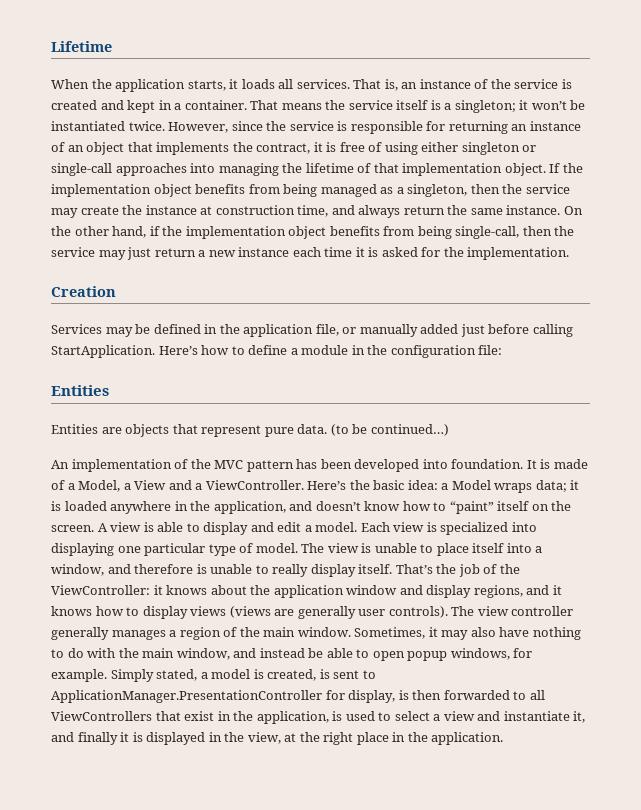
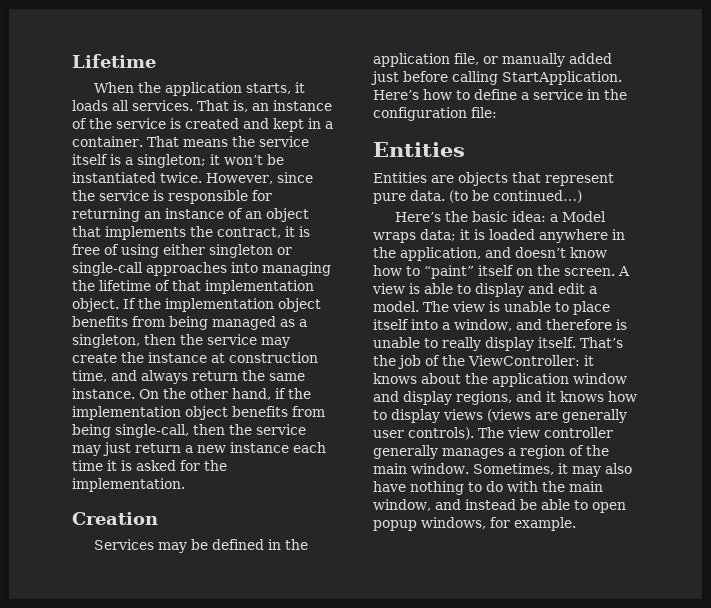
- Here’s how to define a module in the configuration file:
+ Here’s how to define a service in the configuration file:
- An implementation of the MVC pattern has been developed into foundation. It is made of a Model, a View and a ViewController.
- Each view is specialized into displaying one particular type of model.
- Simply stated, a model is created, is sent to ApplicationManager.PresentationController for display, is then forwarded to all ViewControllers that exist in the application, is used to select a view and instantiate it, and finally it is displayed in the view, at the right place in the application.

